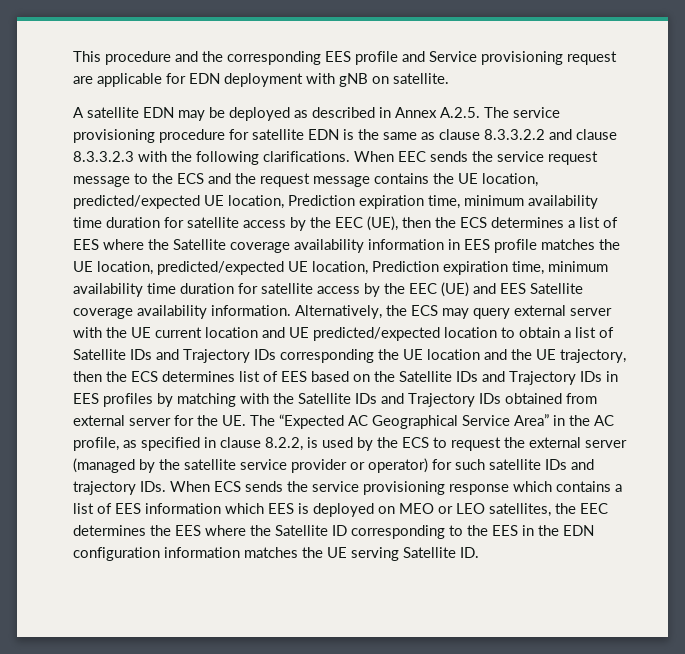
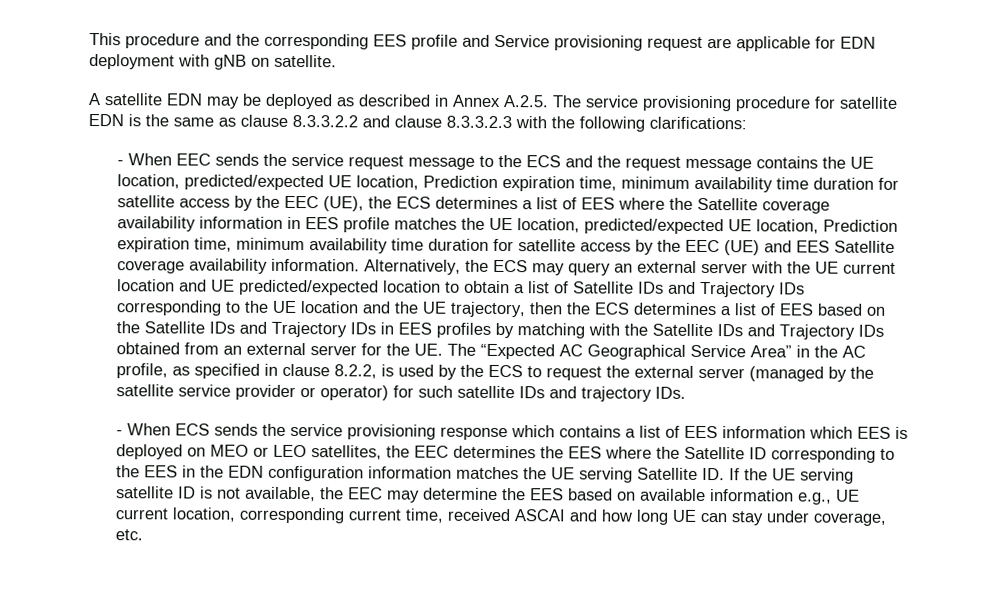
- A satellite EDN may be deployed as described in Annex A.2.5. The service provisioning procedure for satellite EDN is the same as clause 8.3.3.2.2 and clause 8.3.3.2.3 with the following clarifications. When EEC sends the service request message to the ECS and the request message contains the UE location, predicted/expected UE location, Prediction expiration time, minimum availability time duration for satellite access by the EEC (UE), then the ECS determines a list of EES where the Satellite coverage availability information in EES profile matches the UE location, predicted/expected UE location, Prediction expiration time, minimum availability time duration for satellite access by the EEC (UE) and EES Satellite coverage availability information.
+ A satellite EDN may be deployed as described in Annex A.2.5. The service provisioning procedure for satellite EDN is the same as clause 8.3.3.2.2 and clause 8.3.3.2.3 with the following clarifications:
+ - When EEC sends the service request message to the ECS and the request message contains the UE location, predicted/expected UE location, Prediction expiration time, minimum availability time duration for satellite access by the EEC (UE), the ECS determines a list of EES where the Satellite coverage availability information in EES profile matches the UE location, predicted/expected UE location, Prediction expiration time, minimum availability time duration for satellite access by the EEC (UE) and EES Satellite coverage availability information.
- Alternatively, the ECS may query external server with the UE current location and UE predicted/expected location to obtain a list of Satellite IDs and Trajectory IDs corresponding the UE location and the UE trajectory, then the ECS determines list of EES based on the Satellite IDs and Trajectory IDs in EES profiles by matching with the Satellite IDs and Trajectory IDs obtained from external server for the UE. The “Expected AC Geographical Service Area” in the AC profile, as specified in clause 8.2.2, is used by the ECS to request the external server (managed by the satellite service provider or operator) for such satellite IDs and trajectory IDs. When ECS sends the service provisioning response which contains a list of EES information which EES is deployed on MEO or LEO satellites, the EEC determines the EES where the Satellite ID corresponding to the EES in the EDN configuration information matches the UE serving Satellite ID.
+ Alternatively, the ECS may query an external server with the UE current location and UE predicted/expected location to obtain a list of Satellite IDs and Trajectory IDs corresponding to the UE location and the UE trajectory, then the ECS determines a list of EES based on the Satellite IDs and Trajectory IDs in EES profiles by matching with the Satellite IDs and Trajectory IDs obtained from an external server for the UE. The “Expected AC Geographical Service Area” in the AC profile, as specified in clause 8.2.2, is used by the ECS to request the external server (managed by the satellite service provider or operator) for such satellite IDs and trajectory IDs.
+ - When ECS sends the service provisioning response which contains a list of EES information which EES is deployed on MEO or LEO satellites, the EEC determines the EES where the Satellite ID corresponding to the EES in the EDN configuration information matches the UE serving Satellite ID. If the UE serving satellite ID is not available, the EEC may determine the EES based on available information e.g., UE current location, corresponding current time, received ASCAI and how long UE can stay under coverage, etc.

